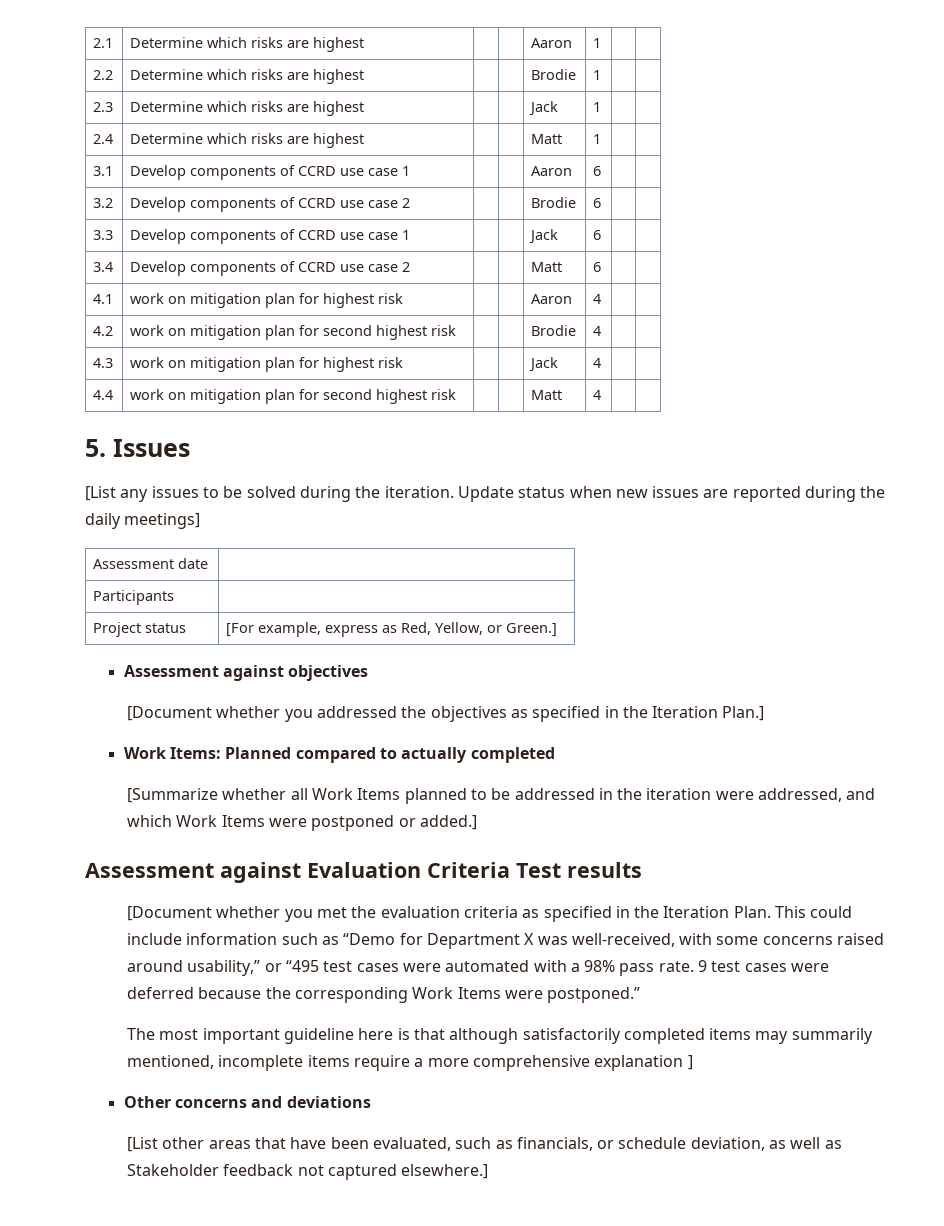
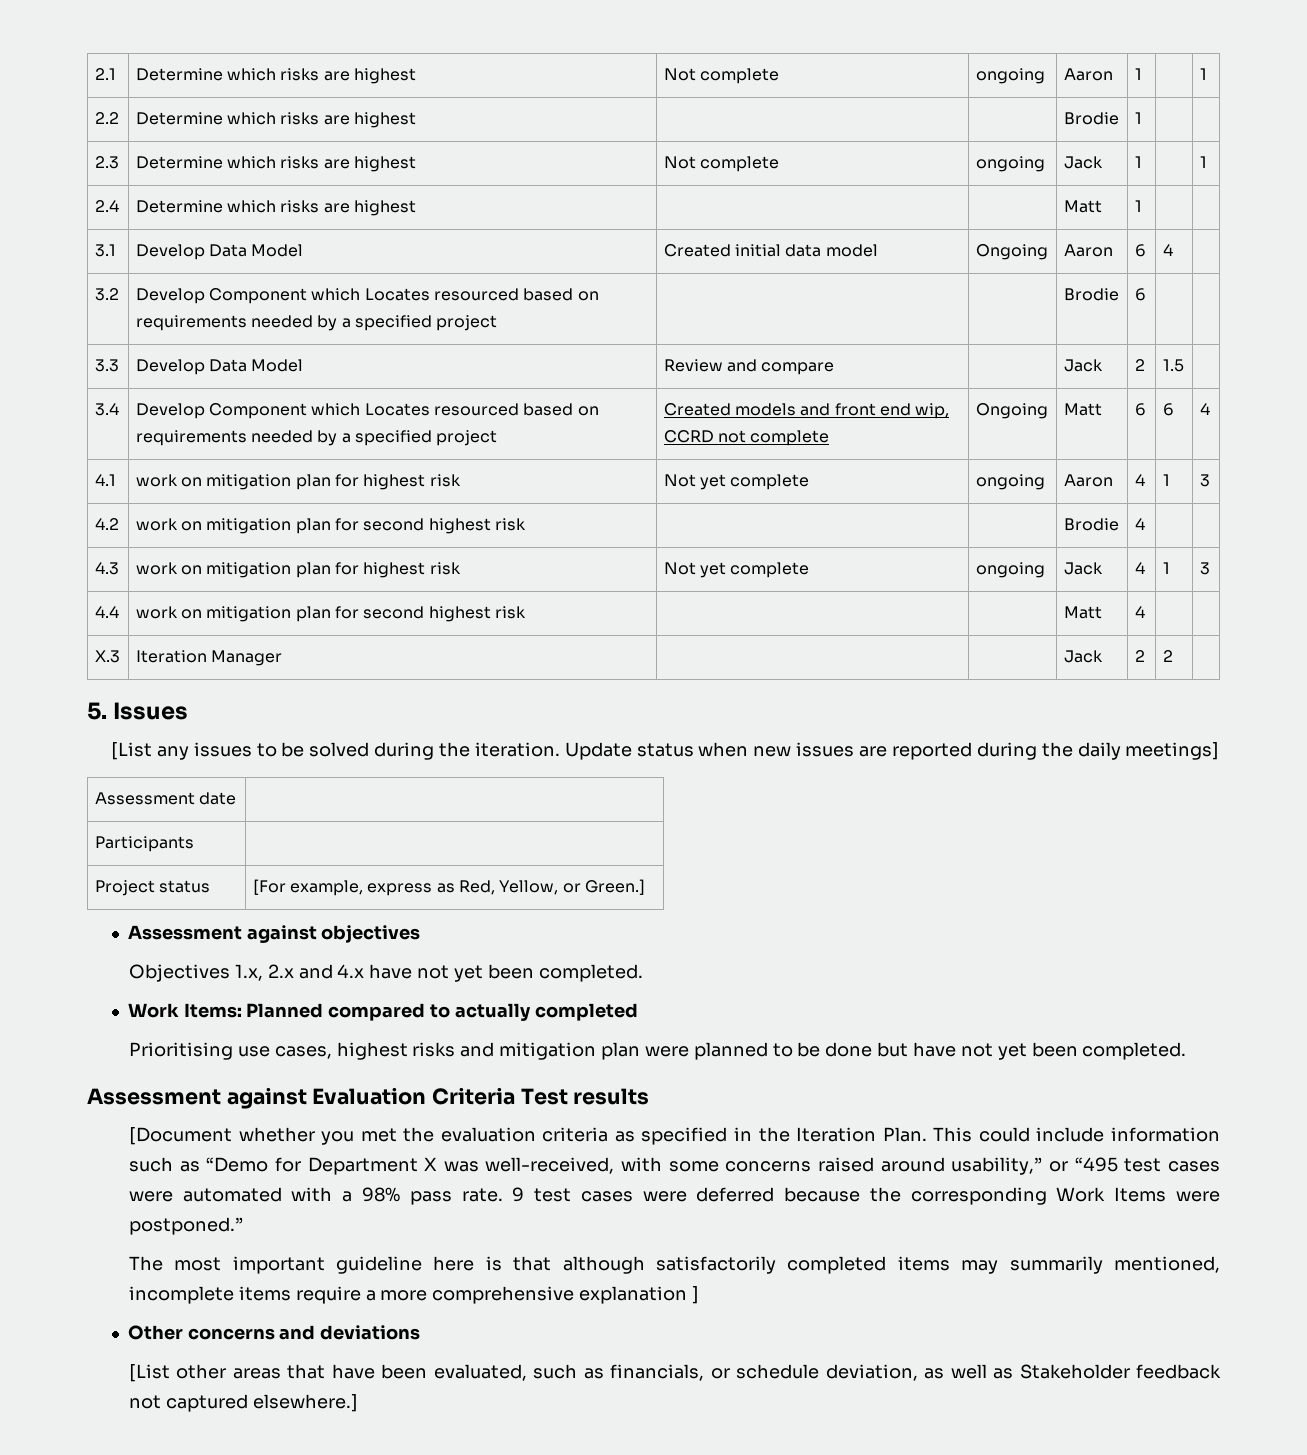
- 2.1 | Determine which risks are highest | | | Aaron | 1 | |
+ 2.1 | Determine which risks are highest | Not complete | ongoing | Aaron | 1 | | 1
- 2.3 | Determine which risks are highest | | | Jack | 1 | |
+ 2.3 | Determine which risks are highest | Not complete | ongoing | Jack | 1 | | 1
- 3.1 | Develop components of CCRD use case 1 | | | Aaron | 6 | |
+ 3.1 | Develop Data Model | Created initial data model | Ongoing | Aaron | 6 | 4 |
- 3.2 | Develop components of CCRD use case 2 | | | Brodie | 6 | |
- 3.3 | Develop components of CCRD use case 1 | | | Jack | 6 | |
+ 3.2 | Develop Component which Locates resourced based on requirements needed by a specified project | | | Brodie | 6 | |
+ 3.3 | Develop Data Model | Review and compare | | Jack | 2 | 1.5 |
- 3.4 | Develop components of CCRD use case 2 | | | Matt | 6 | |
+ 3.4 | Develop Component which Locates resourced based on requirements needed by a specified project | Created models and front end wip, CCRD not complete | Ongoing | Matt | 6 | 6 | 4
- 4.1 | work on mitigation plan for highest risk | | | Aaron | 4 | |
+ 4.1 | work on mitigation plan for highest risk | Not yet complete | ongoing | Aaron | 4 | 1 | 3
- 4.3 | work on mitigation plan for highest risk | | | Jack | 4 | |
+ 4.3 | work on mitigation plan for highest risk | Not yet complete | ongoing | Jack | 4 | 1 | 3
+ X.3 | Iteration Manager | | | Jack | 2 | 2 |
- [Document whether you addressed the objectives as specified in the Iteration Plan.]
+ Objectives 1.x, 2.x and 4.x have not yet been completed.
- [Summarize whether all Work Items planned to be addressed in the iteration were addressed, and which Work Items were postponed or added.]
+ Prioritising use cases, highest risks and mitigation plan were planned to be done but have not yet been completed.

